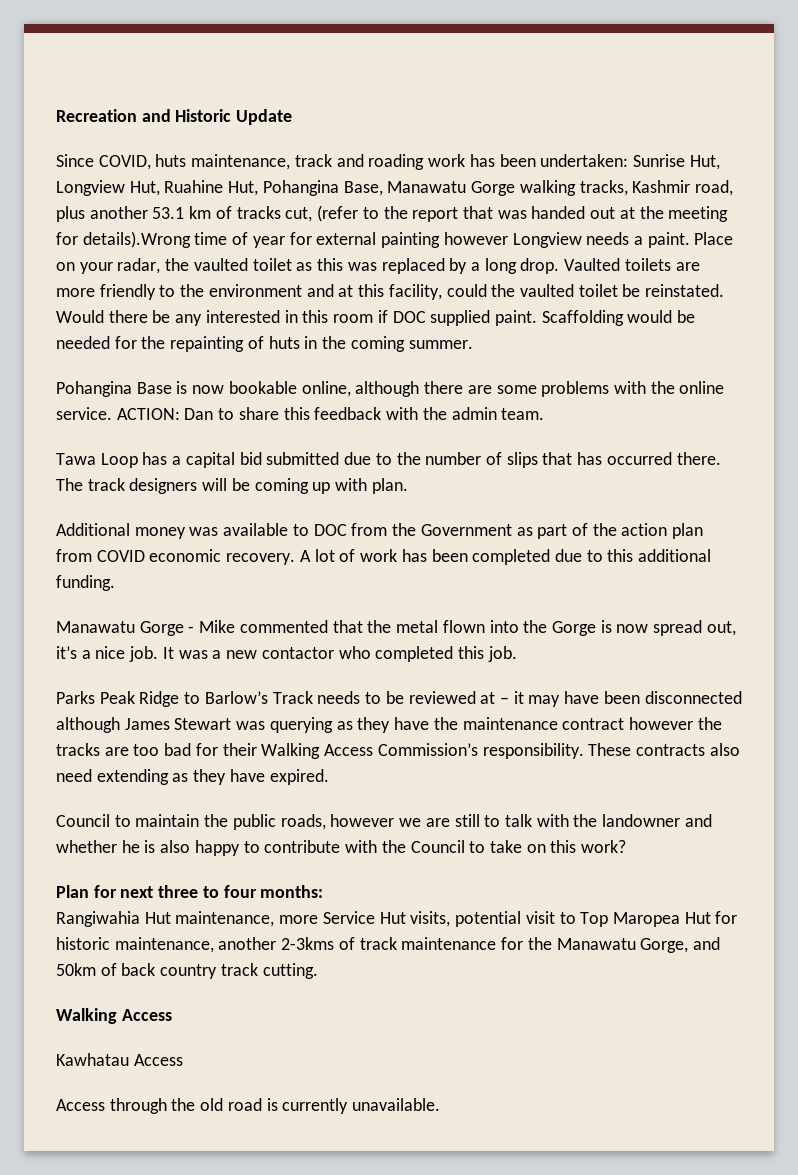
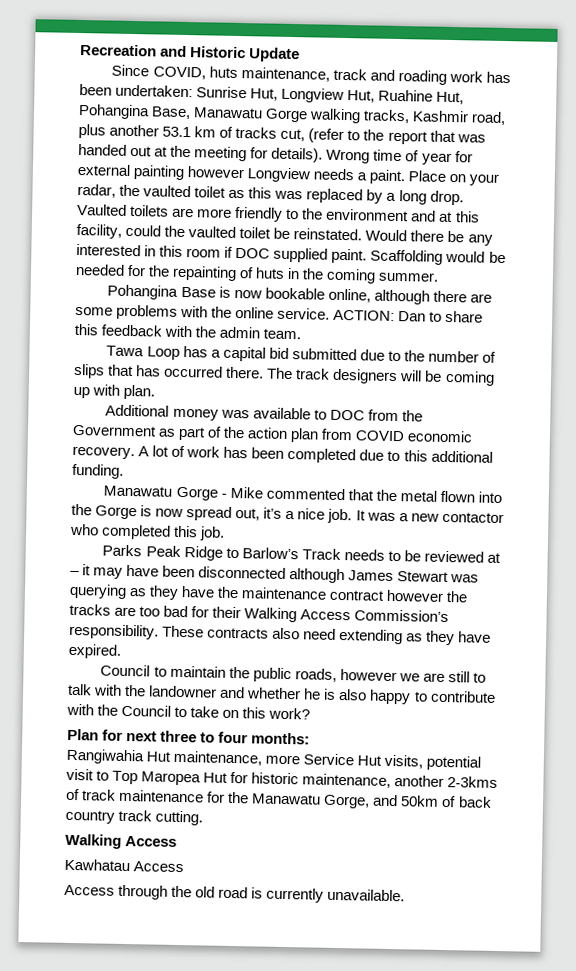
- Since COVID, huts maintenance, track and roading work has been undertaken: Sunrise Hut, Longview Hut, Ruahine Hut, Pohangina Base, Manawatu Gorge walking tracks, Kashmir road, plus another 53.1 km of tracks cut, (refer to the report that was handed out at the meeting for details).Wrong time of year for external painting however Longview needs a paint.
+ Since COVID, huts maintenance, track and roading work has been undertaken: Sunrise Hut, Longview Hut, Ruahine Hut, Pohangina Base, Manawatu Gorge walking tracks, Kashmir road, plus another 53.1 km of tracks cut, (refer to the report that was handed out at the meeting for details). Wrong time of year for external painting however Longview needs a paint.

